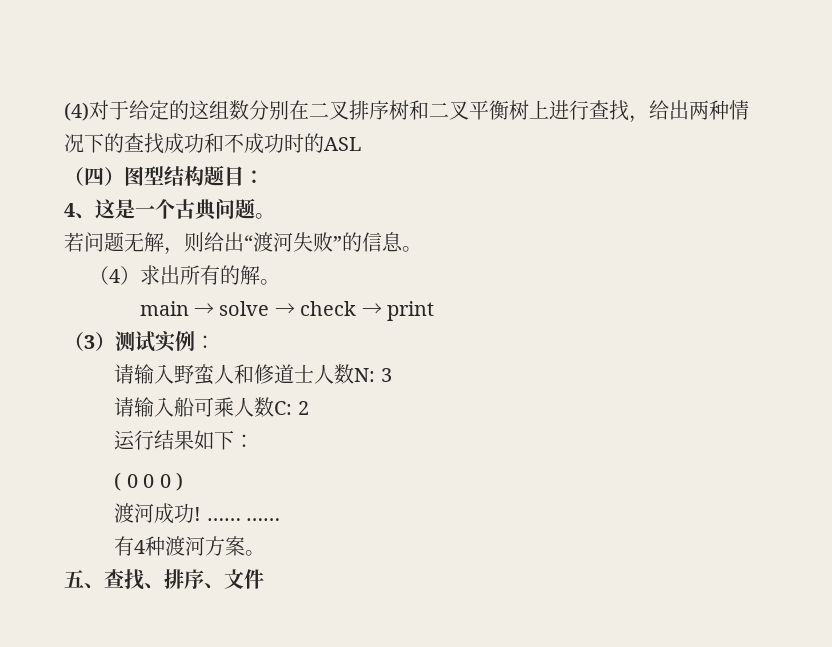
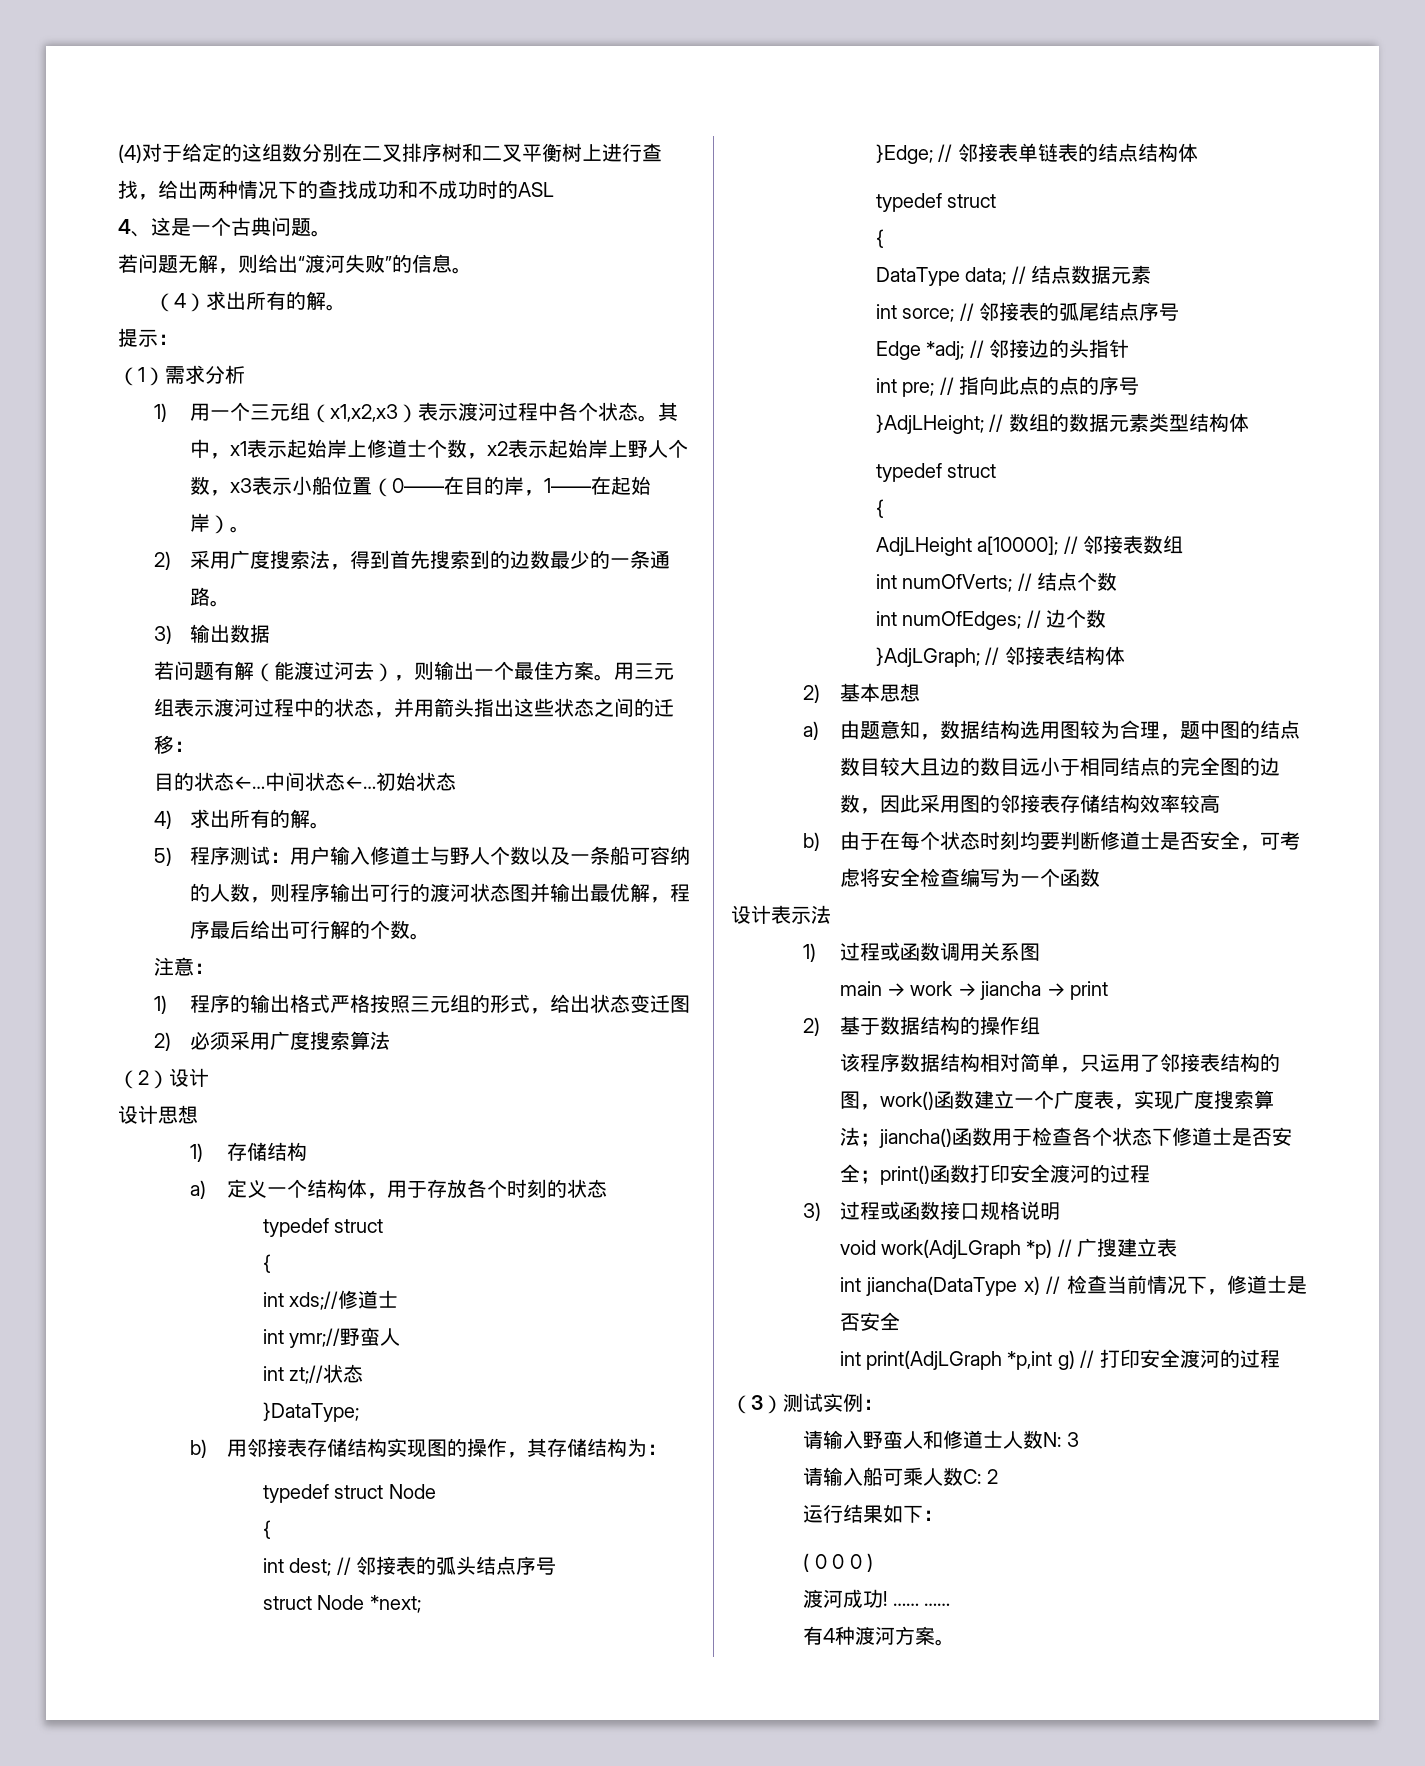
- （四）图型结构题目：
+ 提示：
+ （1）需求分析
+ 1)用一个三元组（x1,x2,x3）表示渡河过程中各个状态。其中，x1表示起始岸上修道士个数，x2表示起始岸上野人个数，x3表示小船位置（0——在目的岸，1——在起始岸）。
+ 2)采用广度搜索法，得到首先搜索到的边数最少的一条通路。
+ 3)输出数据
+ 若问题有解（能渡过河去），则输出一个最佳方案。用三元组表示渡河过程中的状态，并用箭头指出这些状态之间的迁移：
+ 目的状态←…中间状态←…初始状态
+ 4)求出所有的解。
+ 5)程序测试：用户输入修道士与野人个数以及一条船可容纳的人数，则程序输出可行的渡河状态图并输出最优解，程序最后给出可行解的个数。
+ 注意：
+ 1)程序的输出格式严格按照三元组的形式，给出状态变迁图
+ 2)必须采用广度搜索算法
+ （2）设计
+ 设计思想
+ 1)存储结构
+ a)定义一个结构体，用于存放各个时刻的状态
+ typedef struct
+ {
+ int xds;//修道士
+ int ymr;//野蛮人
+ int zt;//状态
+ }DataType;
+ b)用邻接表存储结构实现图的操作，其存储结构为：
+ typedef struct Node
+ {
+ int dest; // 邻接表的弧头结点序号
+ struct Node *next;
+ }Edge; // 邻接表单链表的结点结构体
+ typedef struct
+ {
+ DataType data; // 结点数据元素
+ int sorce; // 邻接表的弧尾结点序号
+ Edge *adj; // 邻接边的头指针
+ int pre; // 指向此点的点的序号
+ }AdjLHeight; // 数组的数据元素类型结构体
+ typedef struct
+ {
+ AdjLHeight a[10000]; // 邻接表数组
+ int numOfVerts; // 结点个数
+ int numOfEdges; // 边个数
+ }AdjLGraph; // 邻接表结构体
+ 2)基本思想
+ a)由题意知，数据结构选用图较为合理，题中图的结点数目较大且边的数目远小于相同结点的完全图的边数，因此采用图的邻接表存储结构效率较高
+ b)由于在每个状态时刻均要判断修道士是否安全，可考虑将安全检查编写为一个函数
+ 设计表示法
+ 1)过程或函数调用关系图
- main → solve → check → print
+ main → work → jiancha → print
+ 2)基于数据结构的操作组
+ 该程序数据结构相对简单，只运用了邻接表结构的图，work()函数建立一个广度表，实现广度搜索算法；jiancha()函数用于检查各个状态下修道士是否安全；print()函数打印安全渡河的过程
+ 3)过程或函数接口规格说明
+ void work(AdjLGraph *p) // 广搜建立表
+ int jiancha(DataType x) // 检查当前情况下，修道士是否安全
+ int print(AdjLGraph *p,int g) // 打印安全渡河的过程
- 五、查找、排序、文件

